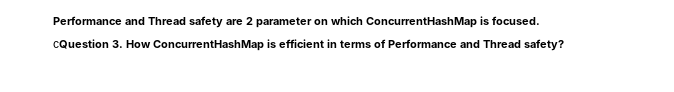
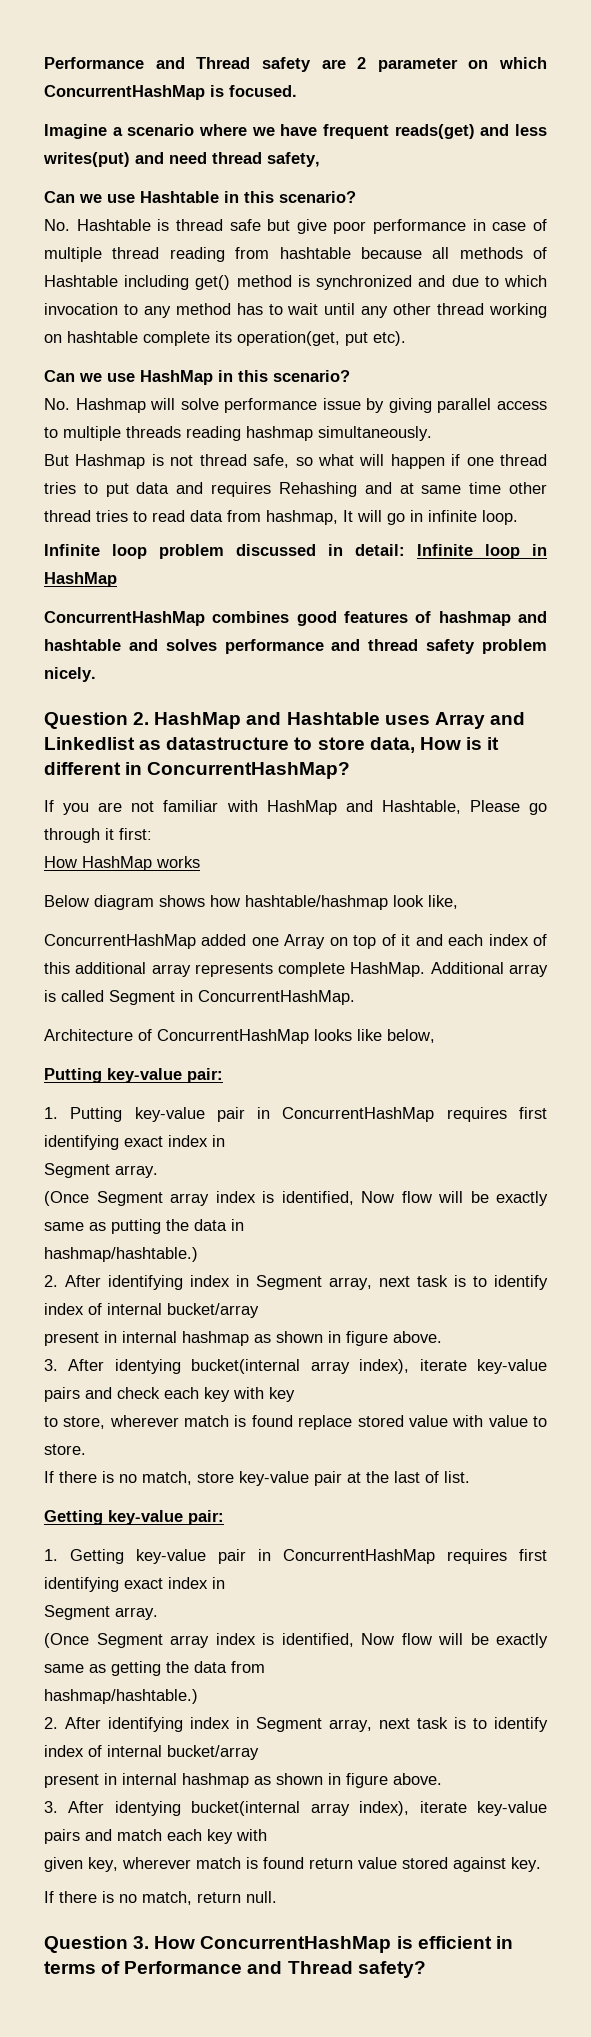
- cQuestion 3. How ConcurrentHashMap is efficient in terms of Performance and Thread safety?
+ Imagine a scenario where we have frequent reads(get) and less writes(put) and need thread safety,
+ Can we use Hashtable in this scenario?
+ No. Hashtable is thread safe but give poor performance in case of multiple thread reading from hashtable because all methods of Hashtable including get() method is synchronized and due to which invocation to any method has to wait until any other thread working on hashtable complete its operation(get, put etc).
+ Can we use HashMap in this scenario?
+ No. Hashmap will solve performance issue by giving parallel access to multiple threads reading hashmap simultaneously.
+ But Hashmap is not thread safe, so what will happen if one thread tries to put data and requires Rehashing and at same time other thread tries to read data from hashmap, It will go in infinite loop.
+ Infinite loop problem discussed in detail: Infinite loop in HashMap
+ ConcurrentHashMap combines good features of hashmap and hashtable and solves performance and thread safety problem nicely.
+ Question 2. HashMap and Hashtable uses Array and Linkedlist as datastructure to store data, How is it different in ConcurrentHashMap?
+ If you are not familiar with HashMap and Hashtable, Please go through it first:
+ How HashMap works
+ Below diagram shows how hashtable/hashmap look like,
+ ConcurrentHashMap added one Array on top of it and each index of this additional array represents complete HashMap. Additional array is called Segment in ConcurrentHashMap.
+ Architecture of ConcurrentHashMap looks like below,
+ Putting key-value pair:
+ 1. Putting key-value pair in ConcurrentHashMap requires first identifying exact index in
+ Segment array.
+ (Once Segment array index is identified, Now flow will be exactly same as putting the data in
+ hashmap/hashtable.)
+ 2. After identifying index in Segment array, next task is to identify index of internal bucket/array
+ present in internal hashmap as shown in figure above.
+ 3. After identying bucket(internal array index), iterate key-value pairs and check each key with key
+ to store, wherever match is found replace stored value with value to store.
+ If there is no match, store key-value pair at the last of list.
+ Getting key-value pair:
+ 1. Getting key-value pair in ConcurrentHashMap requires first identifying exact index in
+ Segment array.
+ (Once Segment array index is identified, Now flow will be exactly same as getting the data from
+ hashmap/hashtable.)
+ 2. After identifying index in Segment array, next task is to identify index of internal bucket/array
+ present in internal hashmap as shown in figure above.
+ 3. After identying bucket(internal array index), iterate key-value pairs and match each key with
+ given key, wherever match is found return value stored against key.
+ If there is no match, return null.
+ Question 3. How ConcurrentHashMap is efficient in terms of Performance and Thread safety?

